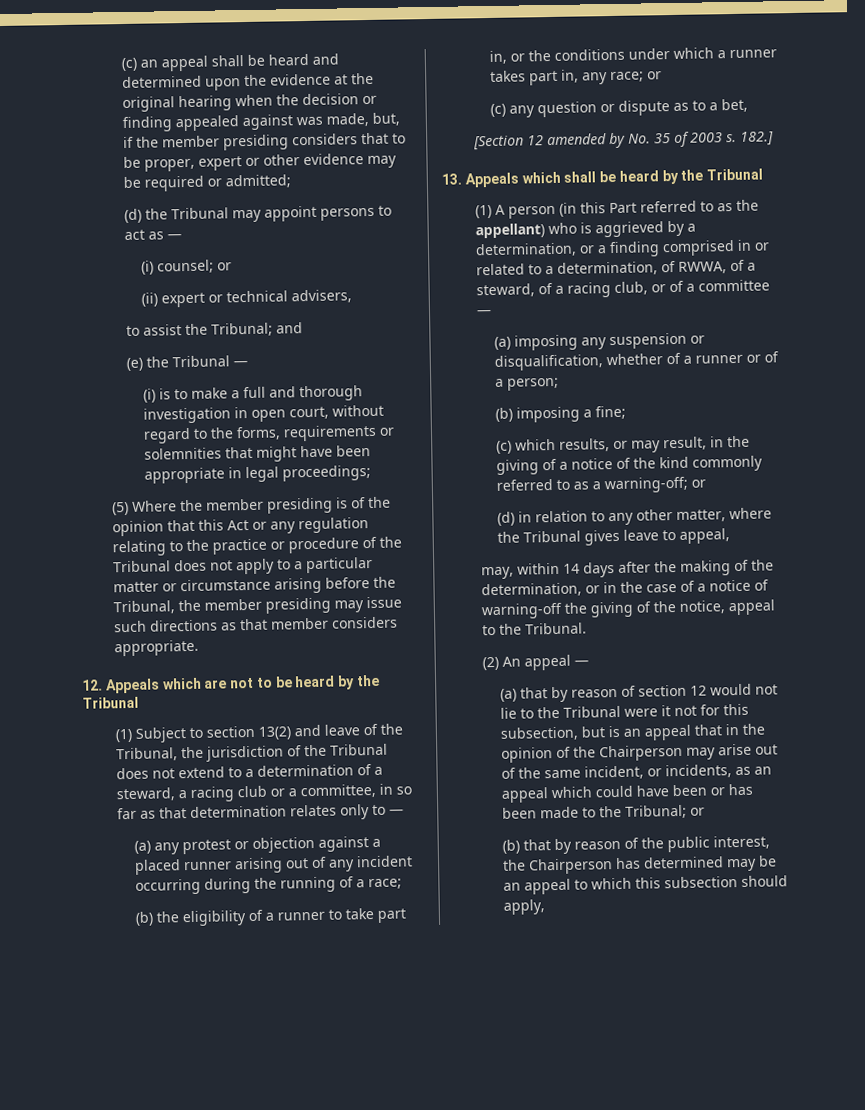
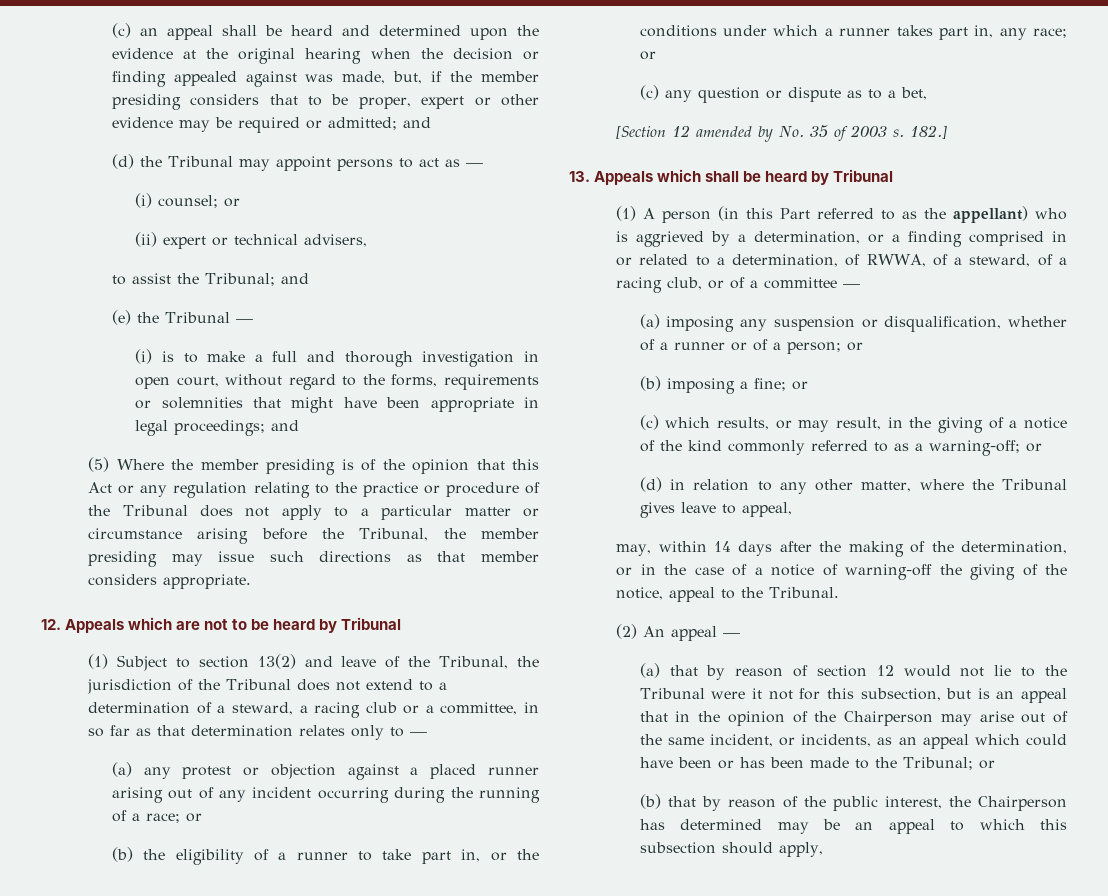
- (c) an appeal shall be heard and determined upon the evidence at the original hearing when the decision or finding appealed against was made, but, if the member presiding considers that to be proper, expert or other evidence may be required or admitted;
+ (c) an appeal shall be heard and determined upon the evidence at the original hearing when the decision or finding appealed against was made, but, if the member presiding considers that to be proper, expert or other evidence may be required or admitted; and
- (i) is to make a full and thorough investigation in open court, without regard to the forms, requirements or solemnities that might have been appropriate in legal proceedings;
+ (i) is to make a full and thorough investigation in open court, without regard to the forms, requirements or solemnities that might have been appropriate in legal proceedings; and
- 12. Appeals which are not to be heard by the Tribunal
+ 12. Appeals which are not to be heard by Tribunal
- (a) any protest or objection against a placed runner arising out of any incident occurring during the running of a race;
+ (a) any protest or objection against a placed runner arising out of any incident occurring during the running of a race; or
- 13. Appeals which shall be heard by the Tribunal
+ 13. Appeals which shall be heard by Tribunal
- (a) imposing any suspension or disqualification, whether of a runner or of a person;
+ (a) imposing any suspension or disqualification, whether of a runner or of a person; or
- (b) imposing a fine;
+ (b) imposing a fine; or

